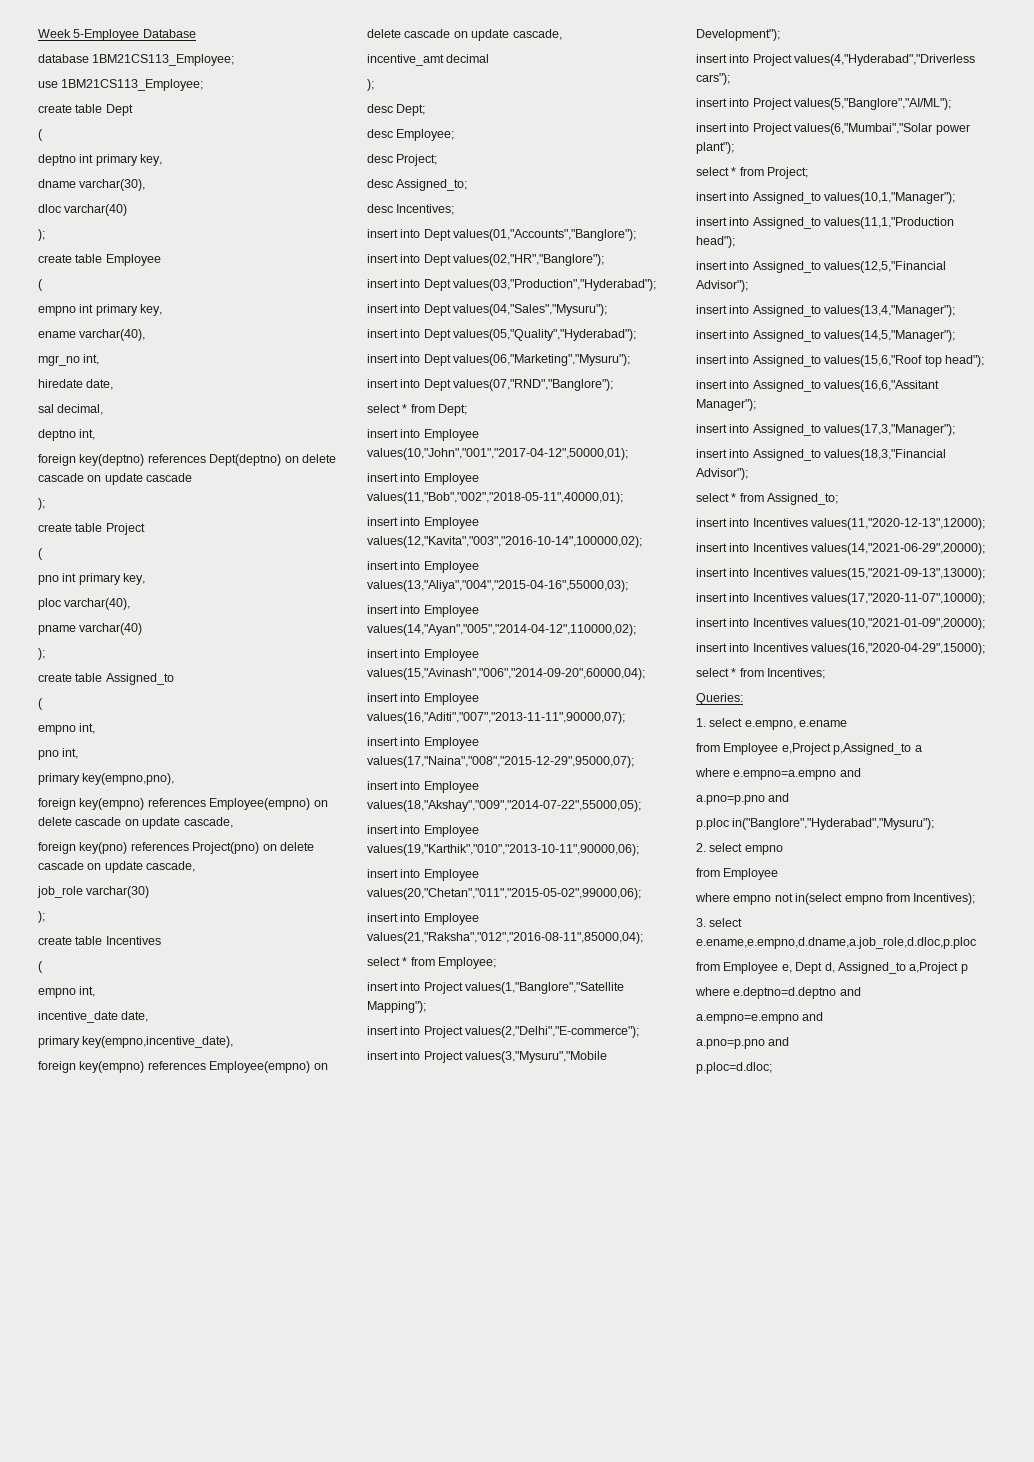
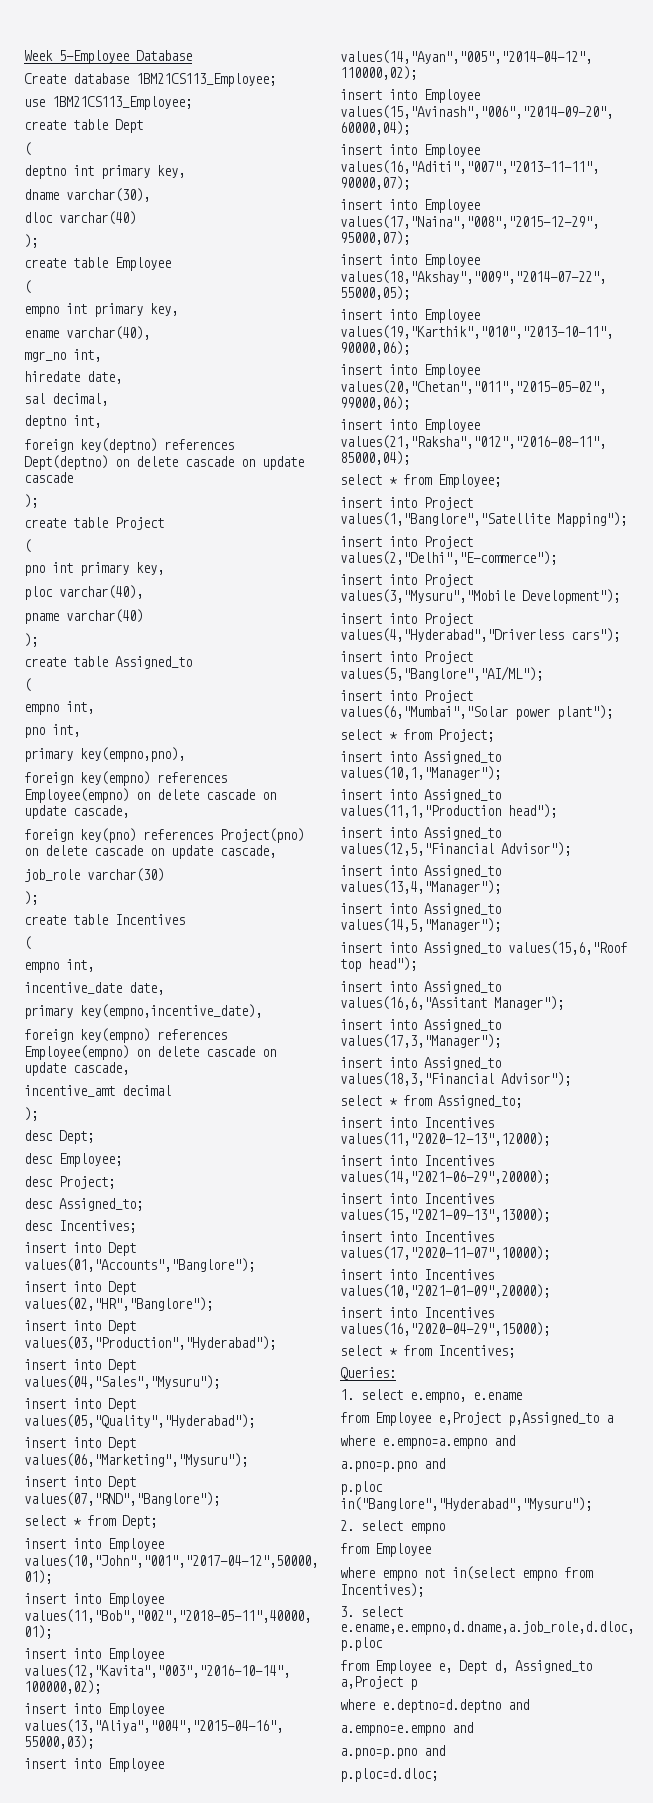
- database 1BM21CS113_Employee;
+ Create database 1BM21CS113_Employee;

